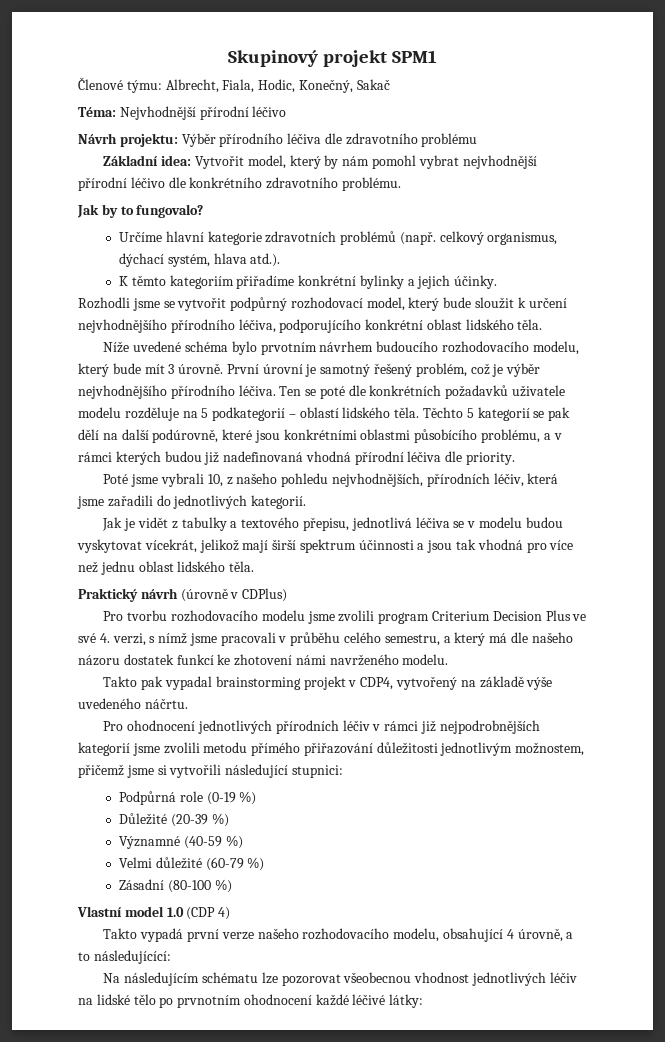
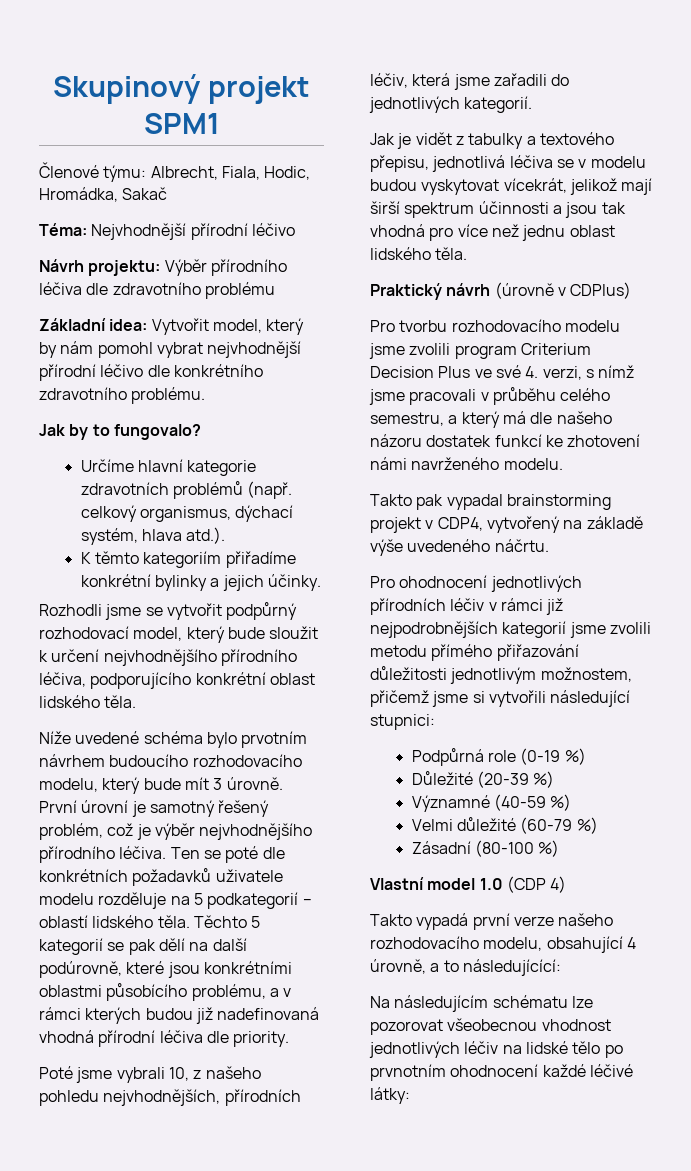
- Členové týmu: Albrecht, Fiala, Hodic, Konečný, Sakač
+ Členové týmu: Albrecht, Fiala, Hodic, Hromádka, Sakač

